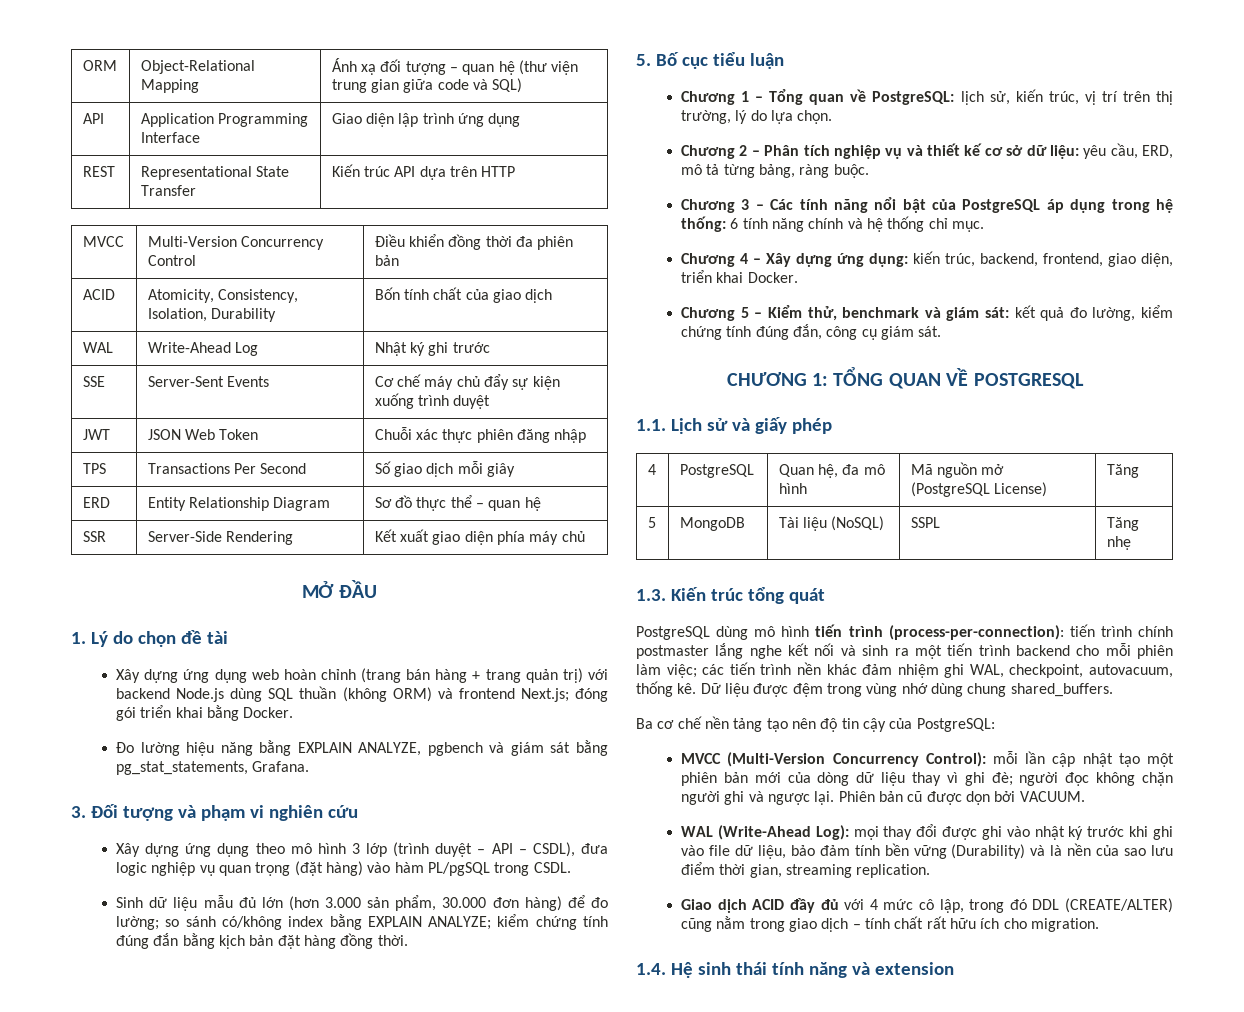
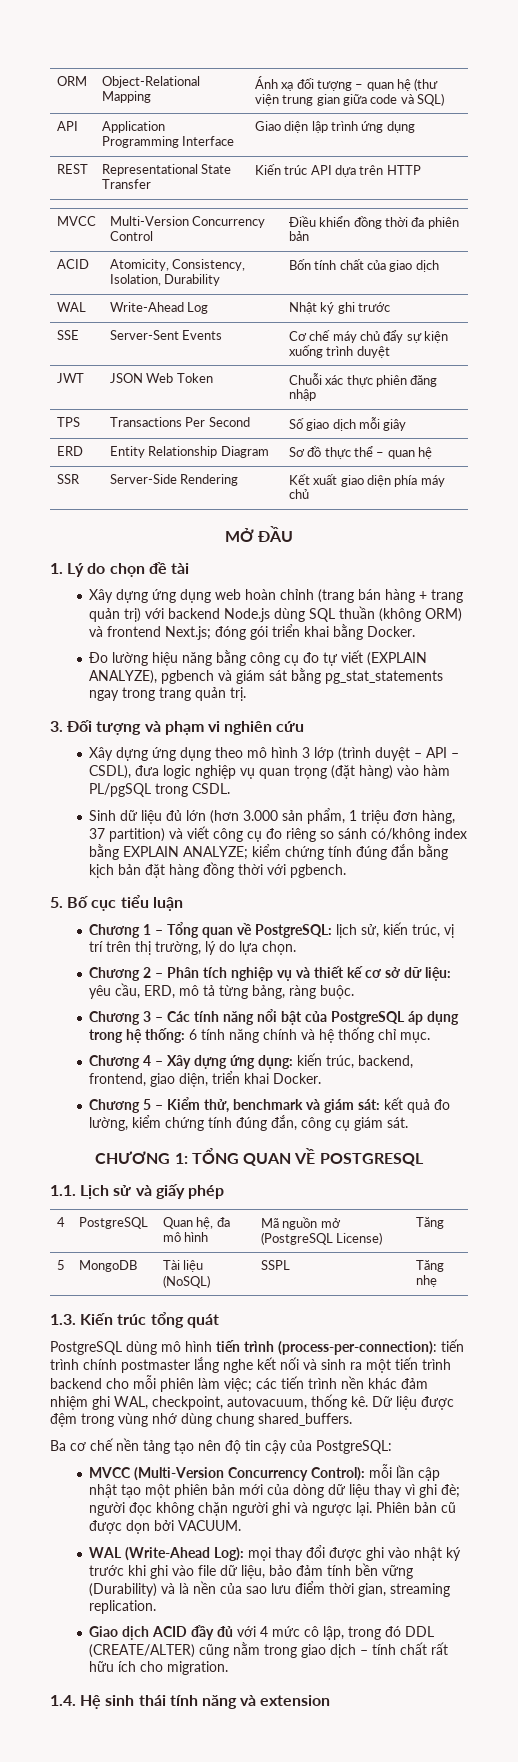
- Đo lường hiệu năng bằng EXPLAIN ANALYZE, pgbench và giám sát bằng pg_stat_statements, Grafana.
+ Đo lường hiệu năng bằng công cụ đo tự viết (EXPLAIN ANALYZE), pgbench và giám sát bằng pg_stat_statements ngay trong trang quản trị.
- Sinh dữ liệu mẫu đủ lớn (hơn 3.000 sản phẩm, 30.000 đơn hàng) để đo lường; so sánh có/không index bằng EXPLAIN ANALYZE; kiểm chứng tính đúng đắn bằng kịch bản đặt hàng đồng thời.
+ Sinh dữ liệu đủ lớn (hơn 3.000 sản phẩm, 1 triệu đơn hàng, 37 partition) và viết công cụ đo riêng so sánh có/không index bằng EXPLAIN ANALYZE; kiểm chứng tính đúng đắn bằng kịch bản đặt hàng đồng thời với pgbench.

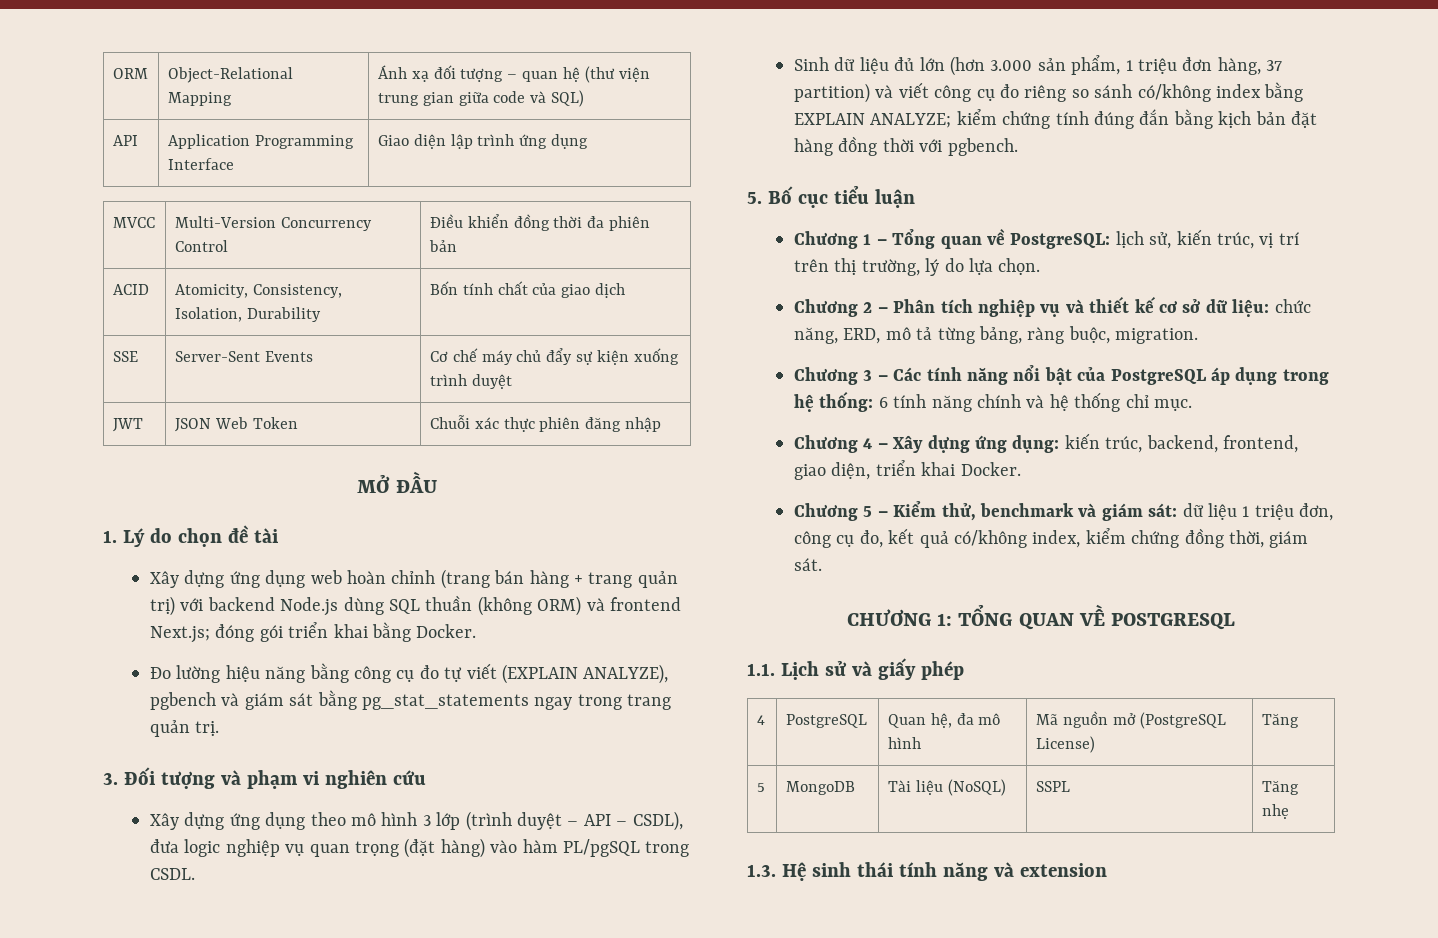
- REST | Representational State Transfer | Kiến trúc API dựa trên HTTP
- WAL | Write-Ahead Log | Nhật ký ghi trước
- TPS | Transactions Per Second | Số giao dịch mỗi giây
- ERD | Entity Relationship Diagram | Sơ đồ thực thể – quan hệ
- SSR | Server-Side Rendering | Kết xuất giao diện phía máy chủ
- Chương 2 – Phân tích nghiệp vụ và thiết kế cơ sở dữ liệu: yêu cầu, ERD, mô tả từng bảng, ràng buộc.
+ Chương 2 – Phân tích nghiệp vụ và thiết kế cơ sở dữ liệu: chức năng, ERD, mô tả từng bảng, ràng buộc, migration.
- Chương 5 – Kiểm thử, benchmark và giám sát: kết quả đo lường, kiểm chứng tính đúng đắn, công cụ giám sát.
+ Chương 5 – Kiểm thử, benchmark và giám sát: dữ liệu 1 triệu đơn, công cụ đo, kết quả có/không index, kiểm chứng đồng thời, giám sát.
- 1.3. Kiến trúc tổng quát
- PostgreSQL dùng mô hình tiến trình (process-per-connection): tiến trình chính postmaster lắng nghe kết nối và sinh ra một tiến trình backend cho mỗi phiên làm việc; các tiến trình nền khác đảm nhiệm ghi WAL, checkpoint, autovacuum, thống kê. Dữ liệu được đệm trong vùng nhớ dùng chung shared_buffers.
- Ba cơ chế nền tảng tạo nên độ tin cậy của PostgreSQL:
- MVCC (Multi-Version Concurrency Control): mỗi lần cập nhật tạo một phiên bản mới của dòng dữ liệu thay vì ghi đè; người đọc không chặn người ghi và ngược lại. Phiên bản cũ được dọn bởi VACUUM.
- WAL (Write-Ahead Log): mọi thay đổi được ghi vào nhật ký trước khi ghi vào file dữ liệu, bảo đảm tính bền vững (Durability) và là nền của sao lưu điểm thời gian, streaming replication.
- Giao dịch ACID đầy đủ với 4 mức cô lập, trong đó DDL (CREATE/ALTER) cũng nằm trong giao dịch – tính chất rất hữu ích cho migration.
- 1.4. Hệ sinh thái tính năng và extension
+ 1.3. Hệ sinh thái tính năng và extension

